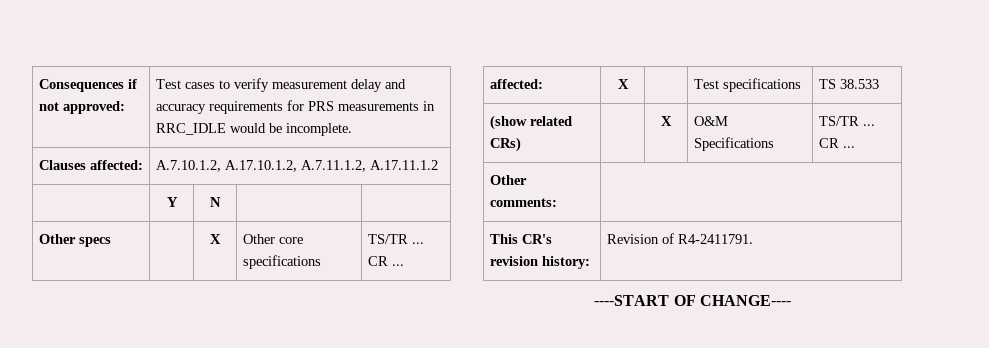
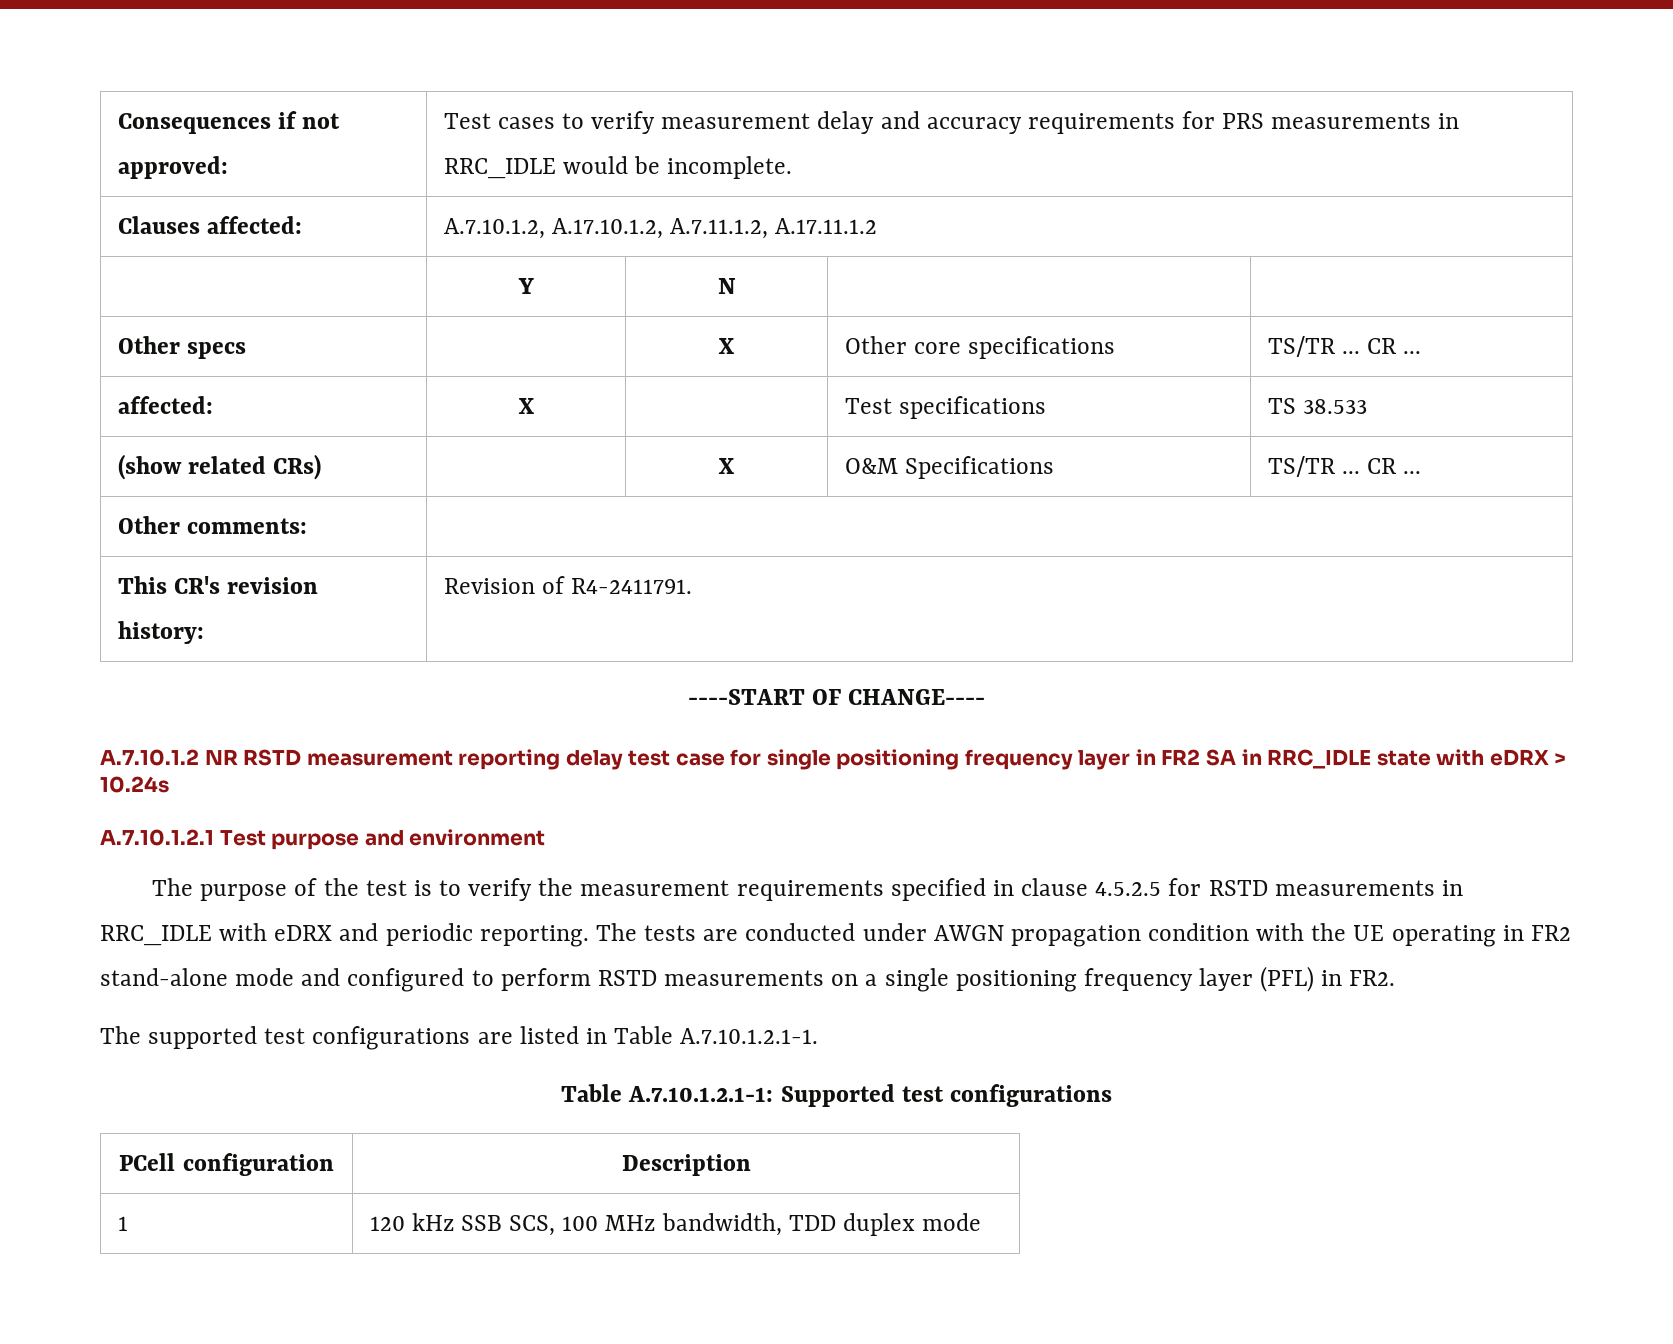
+ A.7.10.1.2 NR RSTD measurement reporting delay test case for single positioning frequency layer in FR2 SA in RRC_IDLE state with eDRX > 10.24s
+ A.7.10.1.2.1 Test purpose and environment
+ The purpose of the test is to verify the measurement requirements specified in clause 4.5.2.5 for RSTD measurements in RRC_IDLE with eDRX and periodic reporting. The tests are conducted under AWGN propagation condition with the UE operating in FR2 stand-alone mode and configured to perform RSTD measurements on a single positioning frequency layer (PFL) in FR2.
+ The supported test configurations are listed in Table A.7.10.1.2.1-1.
+ Table A.7.10.1.2.1-1: Supported test configurations
+ PCell configuration | Description
+ 1 | 120 kHz SSB SCS, 100 MHz bandwidth, TDD duplex mode

